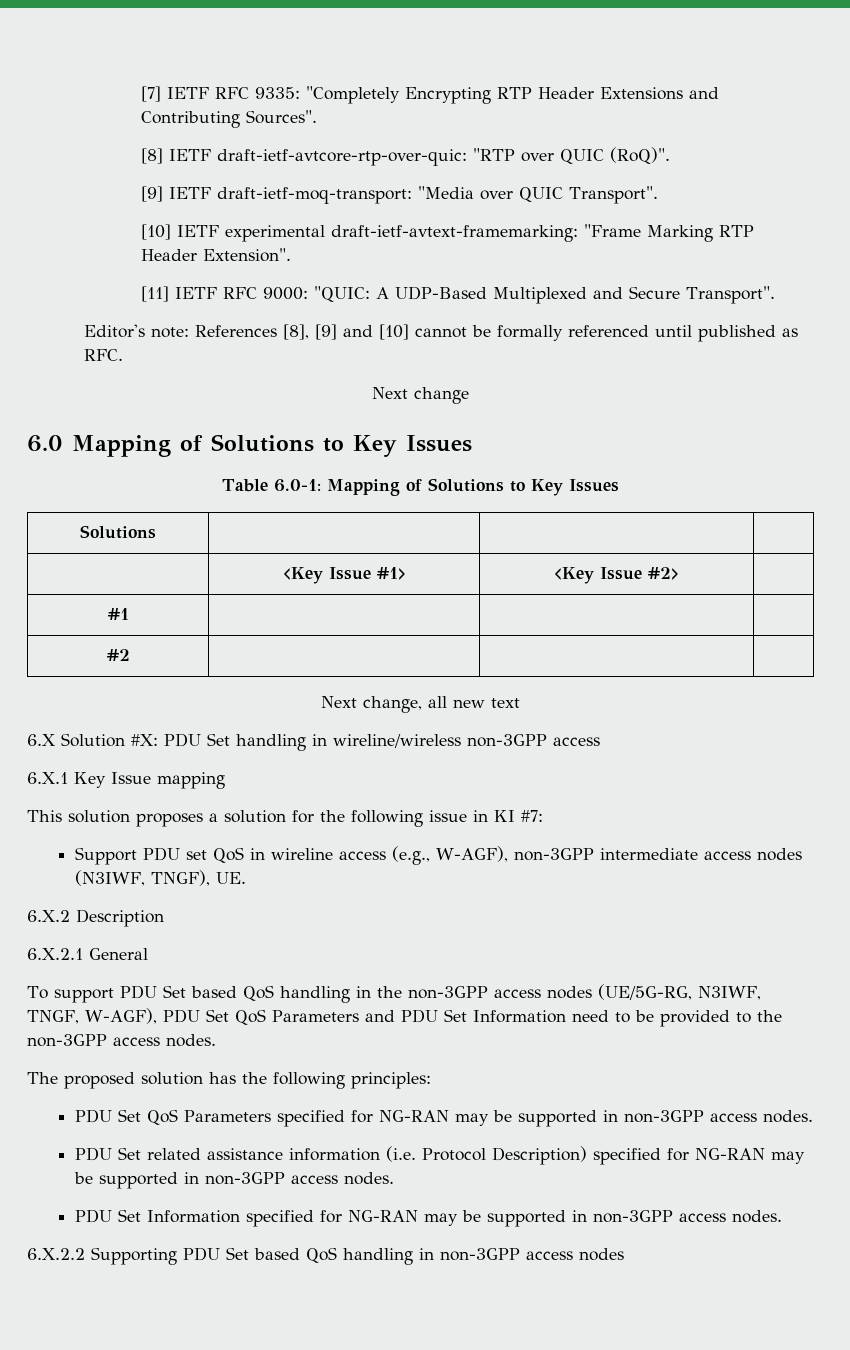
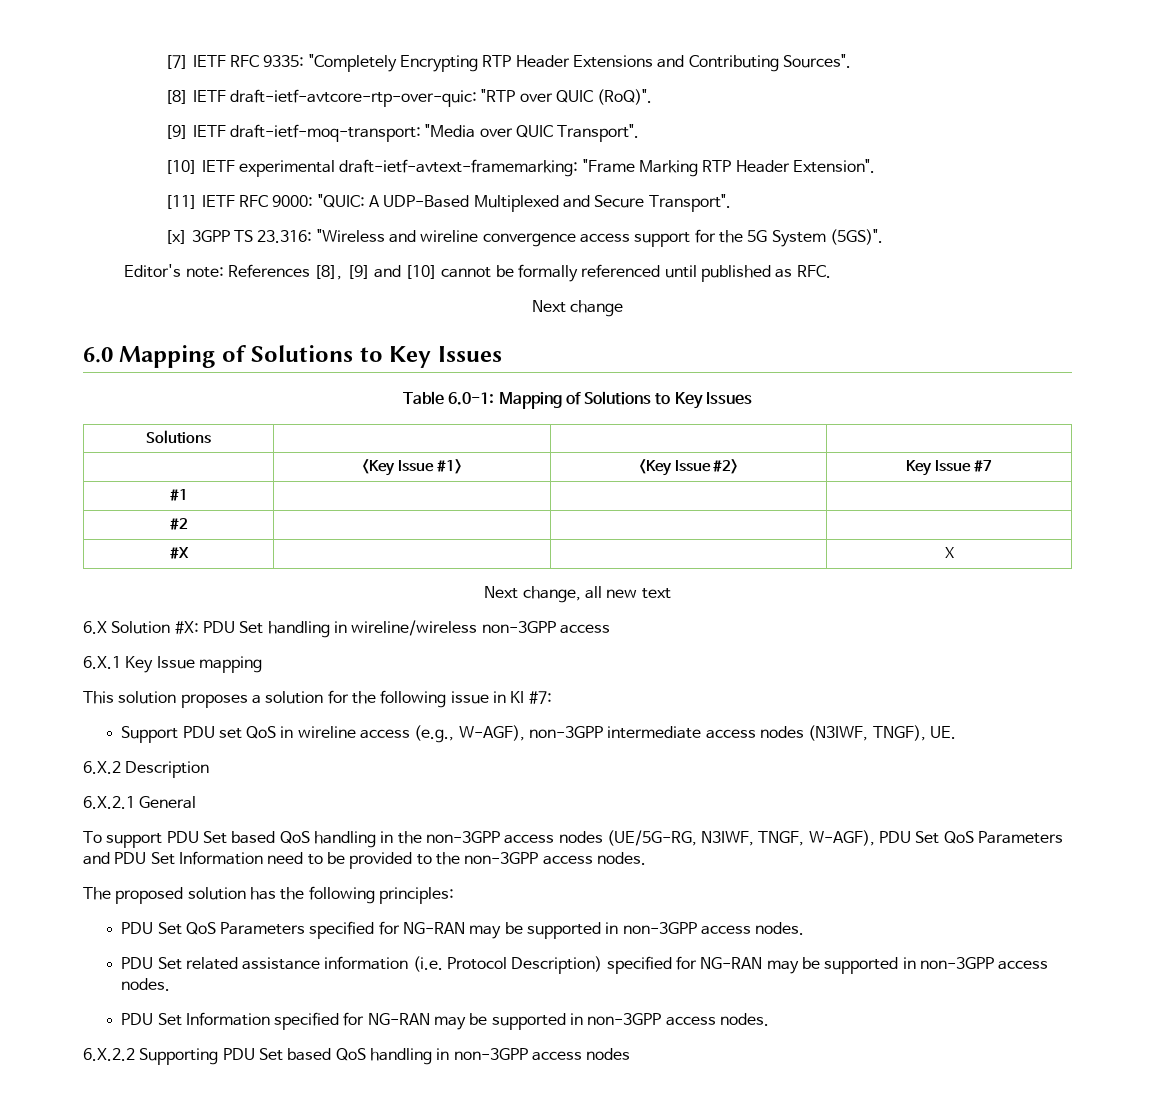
+ [x] 3GPP TS 23.316: "Wireless and wireline convergence access support for the 5G System (5GS)".
- | <Key Issue #1> | <Key Issue #2> |
+ | <Key Issue #1> | <Key Issue #2> | Key Issue #7
+ #X | | | X

